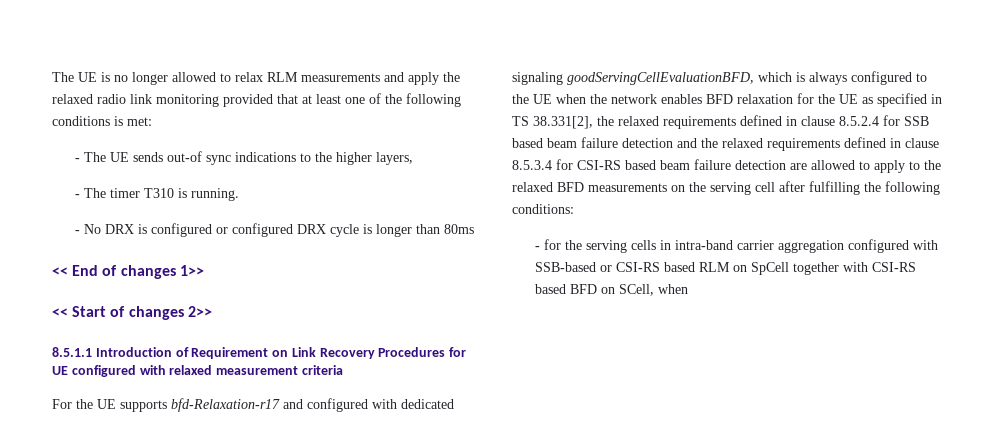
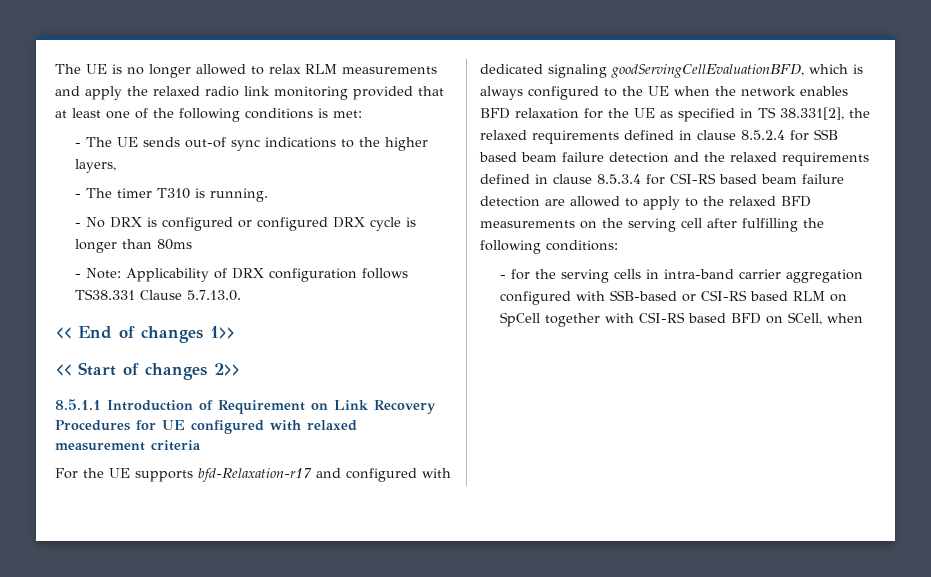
+ - Note: Applicability of DRX configuration follows TS38.331 Clause 5.7.13.0.

